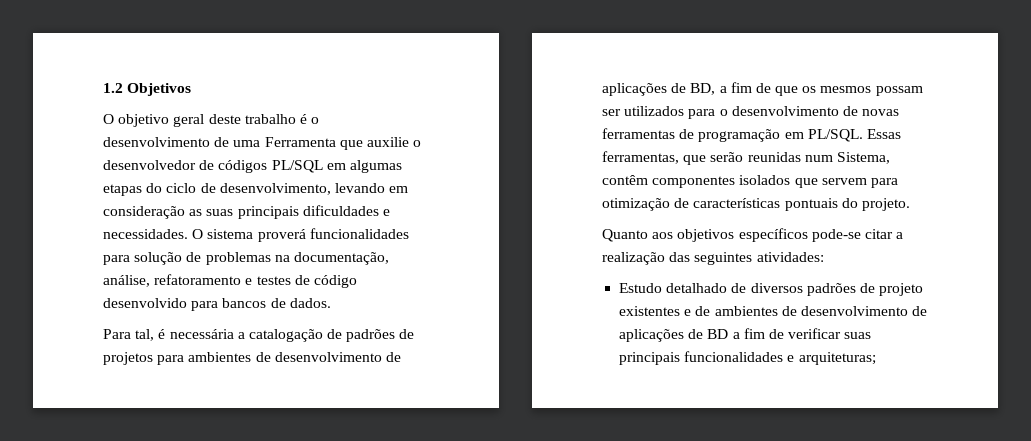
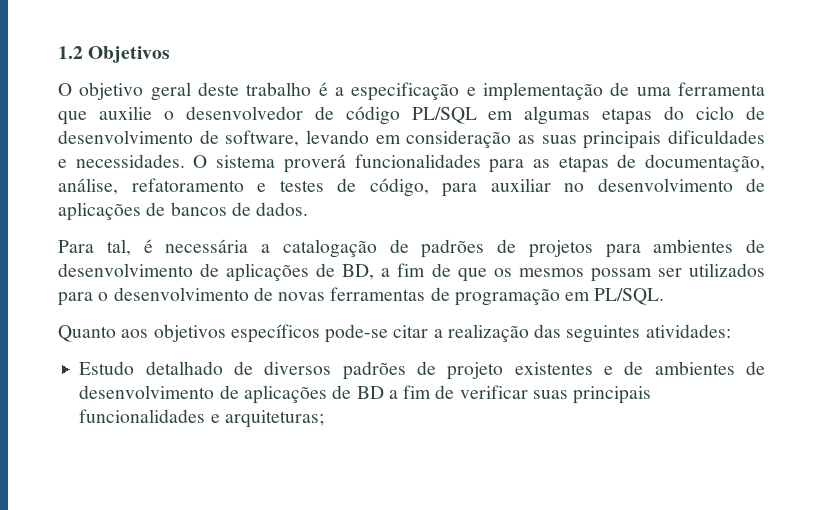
- O objetivo geral deste trabalho é o desenvolvimento de uma Ferramenta que auxilie o desenvolvedor de códigos PL/SQL em algumas etapas do ciclo de desenvolvimento, levando em consideração as suas principais dificuldades e necessidades.
+ O objetivo geral deste trabalho é a especificação e implementação de uma ferramenta que auxilie o desenvolvedor de código PL/SQL em algumas etapas do ciclo de desenvolvimento de software, levando em consideração as suas principais dificuldades e necessidades.
- O sistema proverá funcionalidades para solução de problemas na documentação, análise, refatoramento e testes de código desenvolvido para bancos de dados.
+ O sistema proverá funcionalidades para as etapas de documentação, análise, refatoramento e testes de código, para auxiliar no desenvolvimento de aplicações de bancos de dados.
- Essas ferramentas, que serão reunidas num Sistema, contêm componentes isolados que servem para otimização de características pontuais do projeto.

